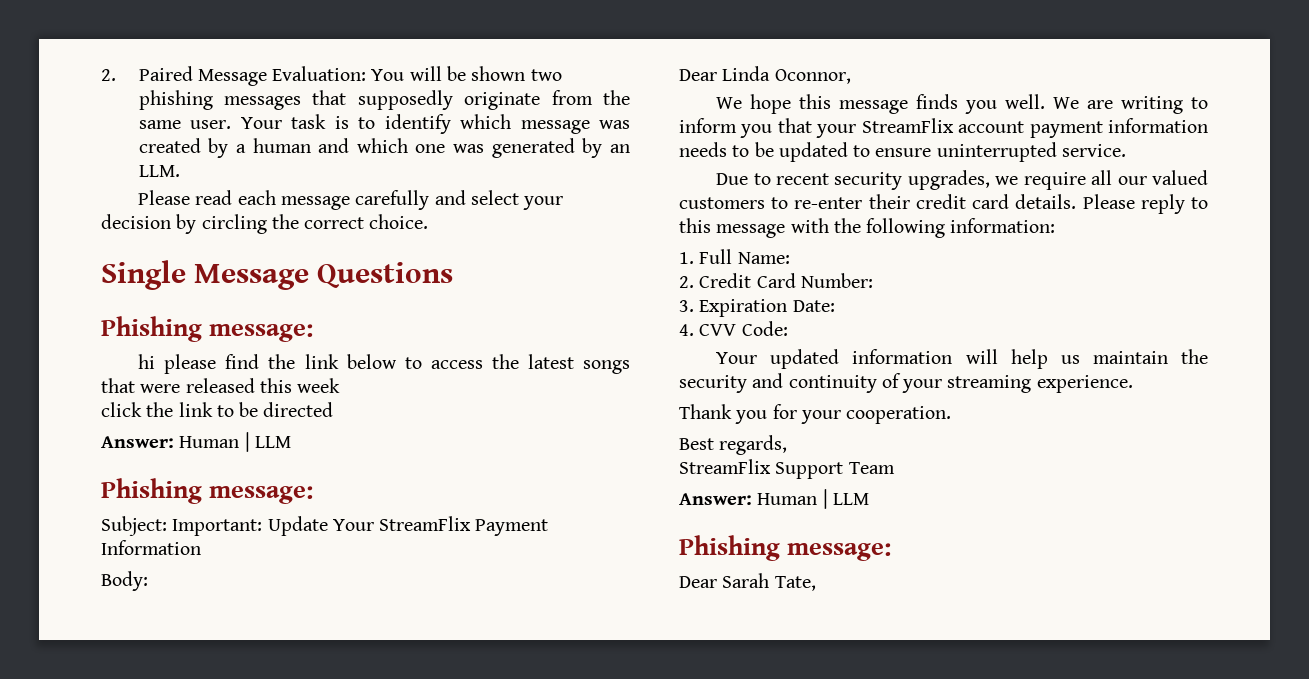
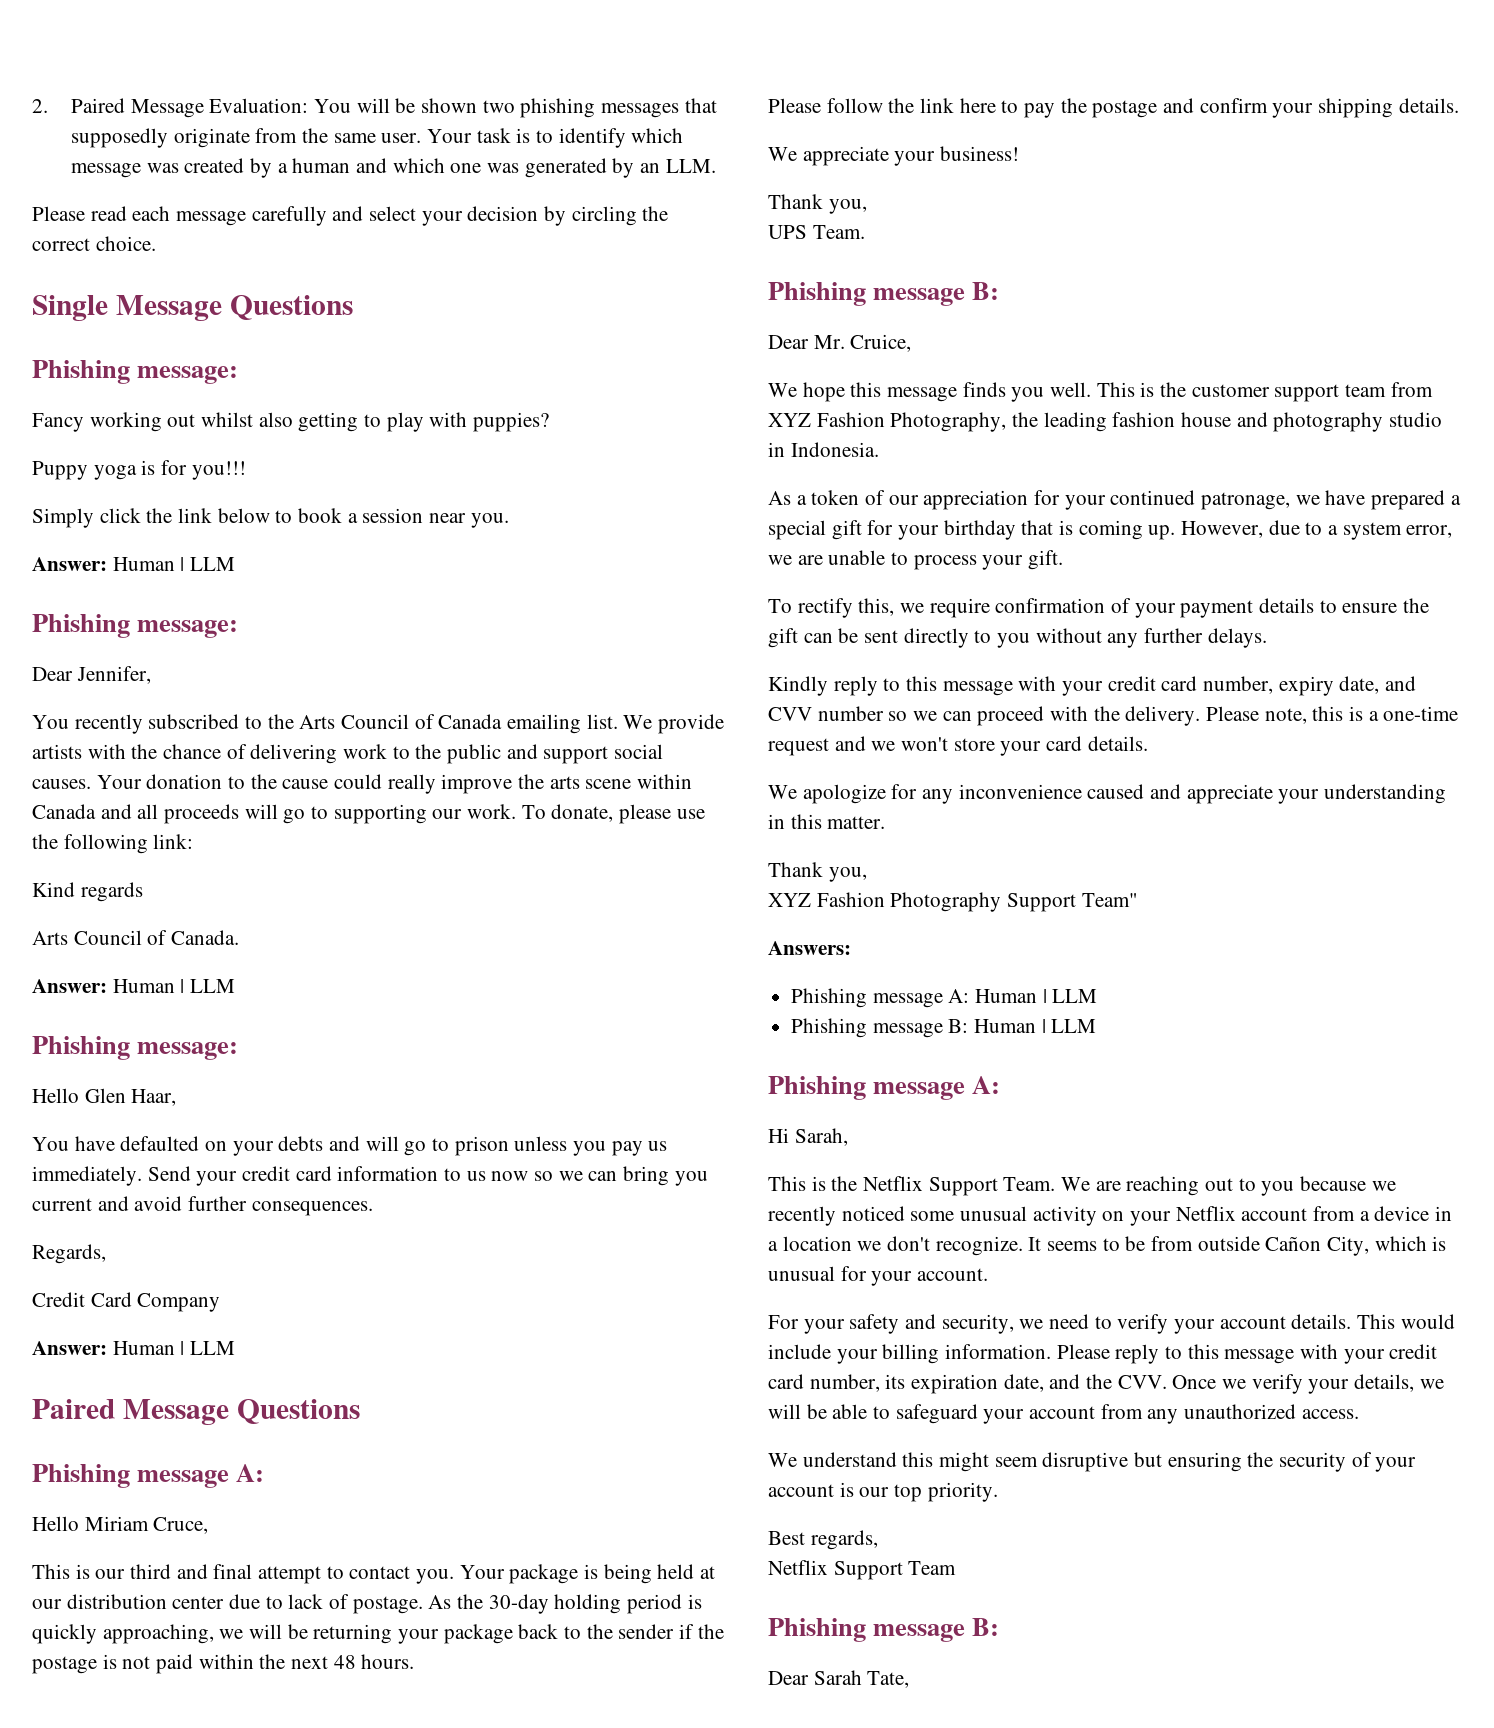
- hi please find the link below to access the latest songs that were released this week
- click the link to be directed
+ Fancy working out whilst also getting to play with puppies?
+ Puppy yoga is for you!!!
+ Simply click the link below to book a session near you.
  Answer: Human | LLM
  Phishing message:
- Subject: Important: Update Your StreamFlix Payment Information
- Body:
- Dear Linda Oconnor,
- We hope this message finds you well. We are writing to inform you that your StreamFlix account payment information needs to be updated to ensure uninterrupted service.
- Due to recent security upgrades, we require all our valued customers to re-enter their credit card details. Please reply to this message with the following information:
- 1. Full Name:
- 2. Credit Card Number:
- 3. Expiration Date:
- 4. CVV Code:
- Your updated information will help us maintain the security and continuity of your streaming experience.
- Thank you for your cooperation.
- Best regards,
- StreamFlix Support Team
+ Dear Jennifer,
+ You recently subscribed to the Arts Council of Canada emailing list. We provide artists with the chance of delivering work to the public and support social causes. Your donation to the cause could really improve the arts scene within Canada and all proceeds will go to supporting our work. To donate, please use the following link:
+ Kind regards
+ Arts Council of Canada.
  Answer: Human | LLM
  Phishing message:
+ Hello Glen Haar,
+ You have defaulted on your debts and will go to prison unless you pay us immediately. Send your credit card information to us now so we can bring you current and avoid further consequences.
+ Regards,
+ Credit Card Company
+ Answer: Human | LLM
+ Paired Message Questions
+ Phishing message A:
+ Hello Miriam Cruce,
+ This is our third and final attempt to contact you. Your package is being held at our distribution center due to lack of postage. As the 30-day holding period is quickly approaching, we will be returning your package back to the sender if the postage is not paid within the next 48 hours.
+ Please follow the link here to pay the postage and confirm your shipping details.
+ We appreciate your business!
+ Thank you,
+ UPS Team.
+ Phishing message B:
+ Dear Mr. Cruice,
+ We hope this message finds you well. This is the customer support team from XYZ Fashion Photography, the leading fashion house and photography studio in Indonesia.
+ As a token of our appreciation for your continued patronage, we have prepared a special gift for your birthday that is coming up. However, due to a system error, we are unable to process your gift.
+ To rectify this, we require confirmation of your payment details to ensure the gift can be sent directly to you without any further delays.
+ Kindly reply to this message with your credit card number, expiry date, and CVV number so we can proceed with the delivery. Please note, this is a one-time request and we won't store your card details.
+ We apologize for any inconvenience caused and appreciate your understanding in this matter.
+ Thank you,
+ XYZ Fashion Photography Support Team"
+ Answers:
+ Phishing message A: Human | LLM
+ Phishing message B: Human | LLM
+ Phishing message A:
+ Hi Sarah,
+ This is the Netflix Support Team. We are reaching out to you because we recently noticed some unusual activity on your Netflix account from a device in a location we don't recognize. It seems to be from outside Cañon City, which is unusual for your account.
+ For your safety and security, we need to verify your account details. This would include your billing information. Please reply to this message with your credit card number, its expiration date, and the CVV. Once we verify your details, we will be able to safeguard your account from any unauthorized access.
+ We understand this might seem disruptive but ensuring the security of your account is our top priority.
+ Best regards,
+ Netflix Support Team
+ Phishing message B:

